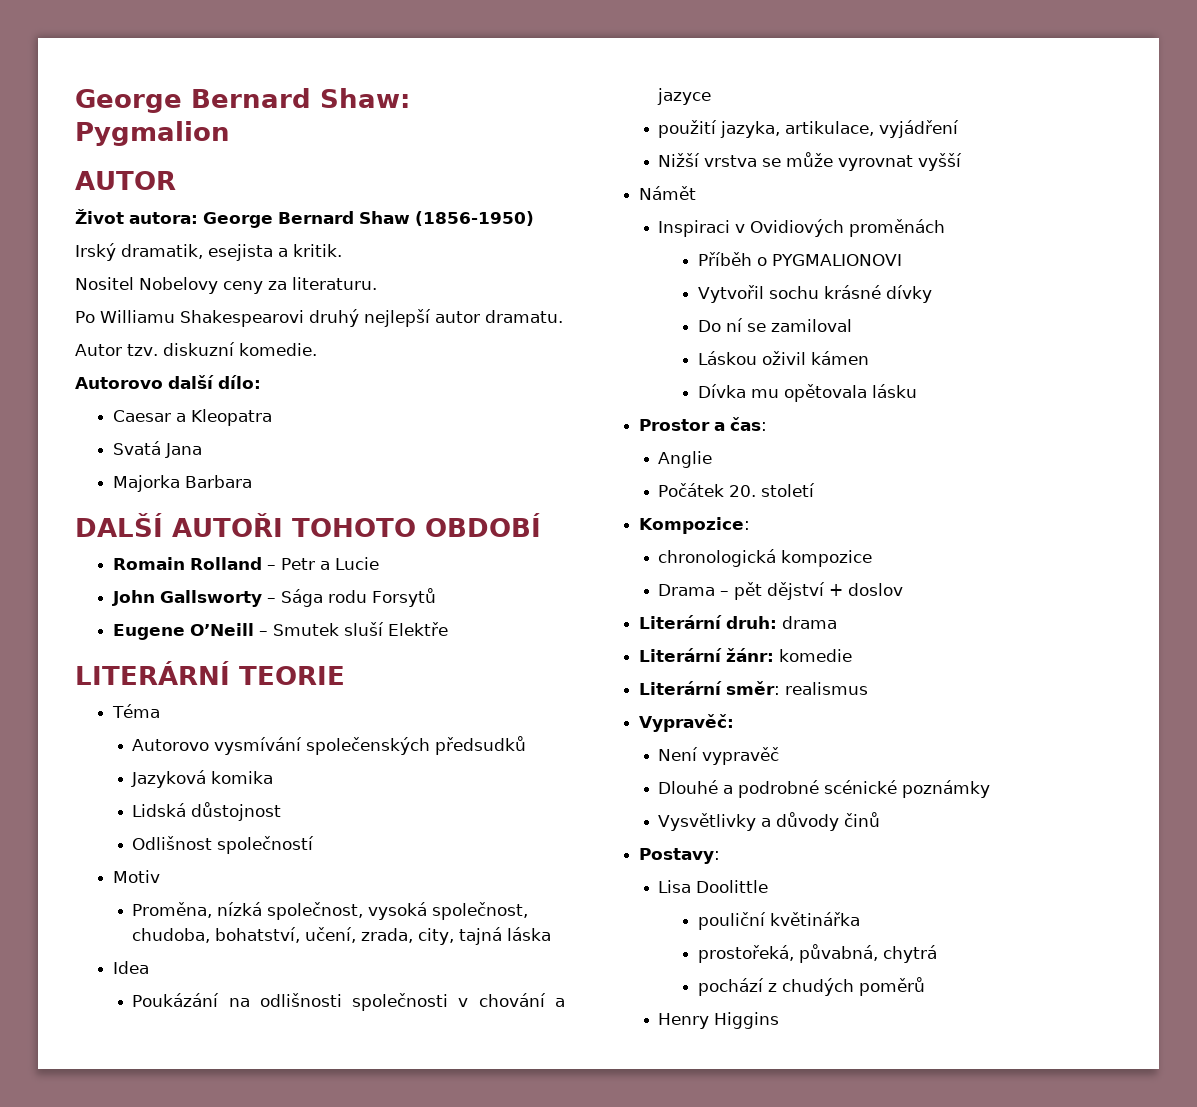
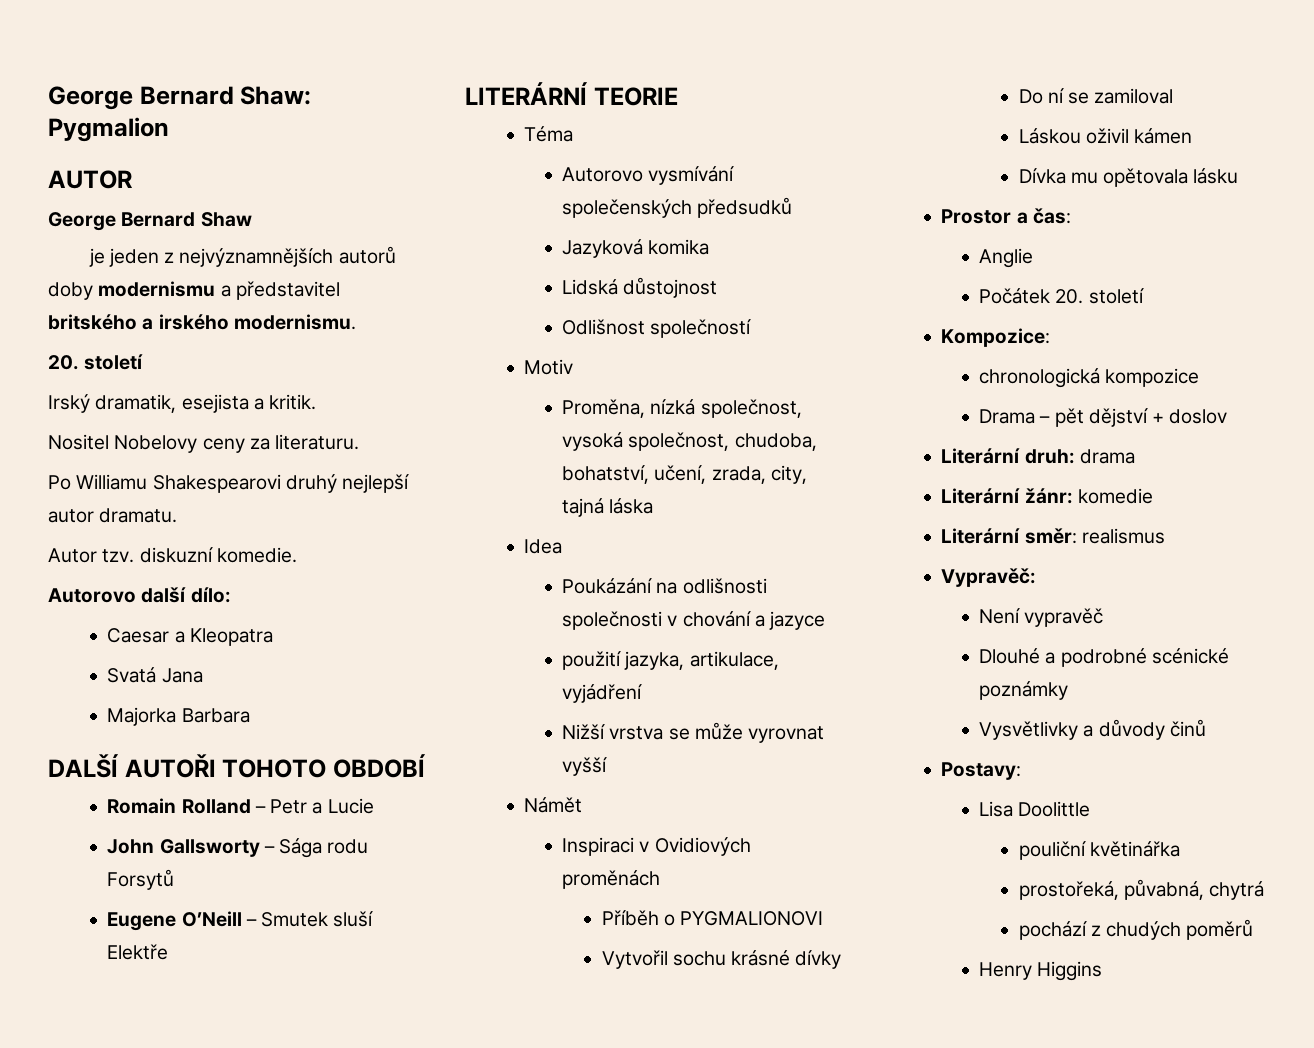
- Život autora: George Bernard Shaw (1856-1950)
+ George Bernard Shaw
+ je jeden z nejvýznamnějších autorů doby modernismu a představitel britského a irského modernismu.
+ 20. století

